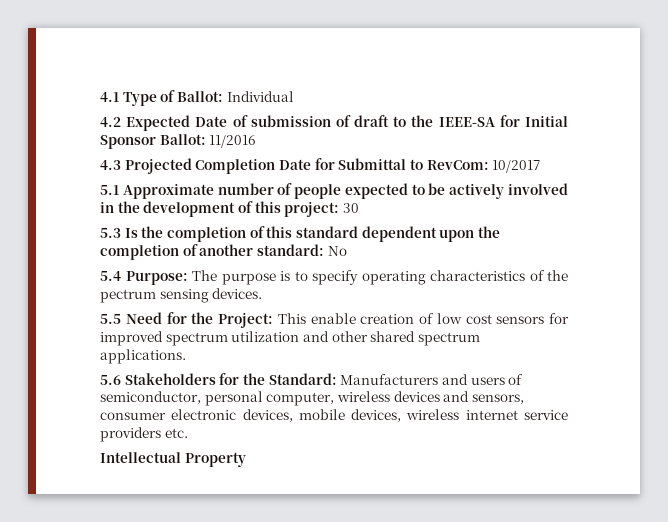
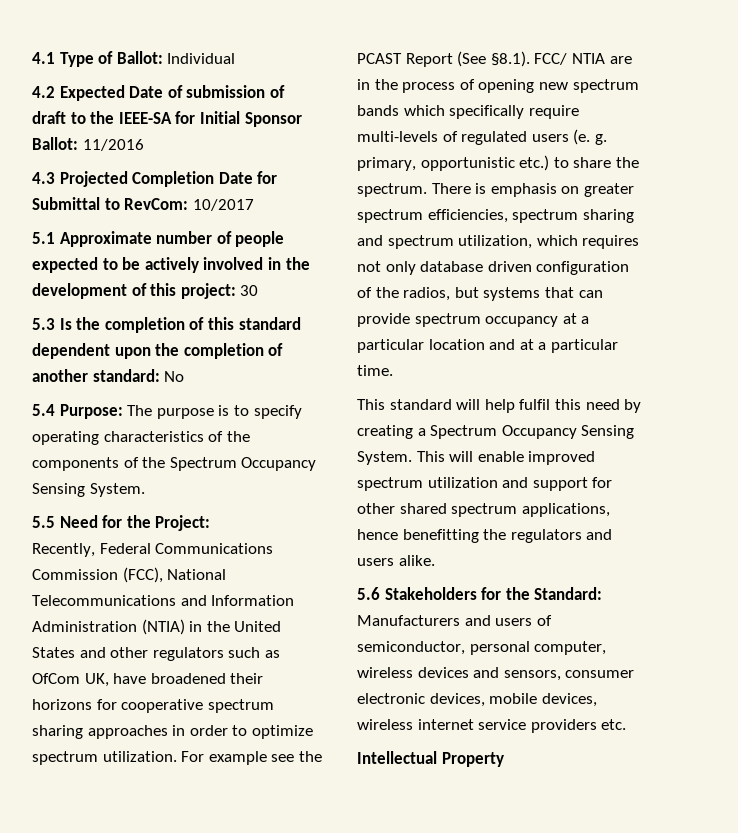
- 5.4 Purpose: The purpose is to specify operating characteristics of the pectrum sensing devices.
+ 5.4 Purpose: The purpose is to specify operating characteristics of the components of the Spectrum Occupancy Sensing System.
- 5.5 Need for the Project: This enable creation of low cost sensors for improved spectrum utilization and other shared spectrum applications.
+ 5.5 Need for the Project:
+ Recently, Federal Communications Commission (FCC), National Telecommunications and Information Administration (NTIA) in the United States and other regulators such as OfCom UK, have broadened their horizons for cooperative spectrum sharing approaches in order to optimize spectrum utilization. For example see the PCAST Report (See §8.1). FCC/ NTIA are in the process of opening new spectrum bands which specifically require multi-levels of regulated users (e. g. primary, opportunistic etc.) to share the spectrum. There is emphasis on greater spectrum efficiencies, spectrum sharing and spectrum utilization, which requires not only database driven configuration of the radios, but systems that can provide spectrum occupancy at a particular location and at a particular time.
+ This standard will help fulfil this need by creating a Spectrum Occupancy Sensing System. This will enable improved spectrum utilization and support for other shared spectrum applications, hence benefitting the regulators and users alike.

